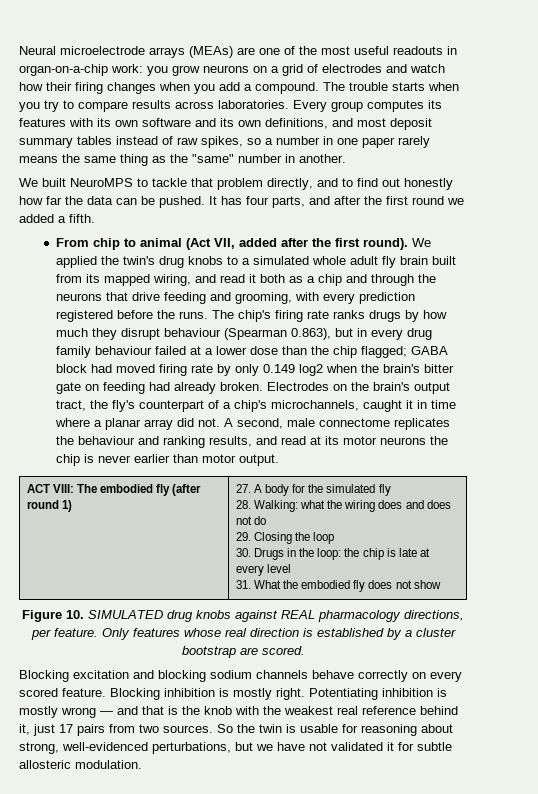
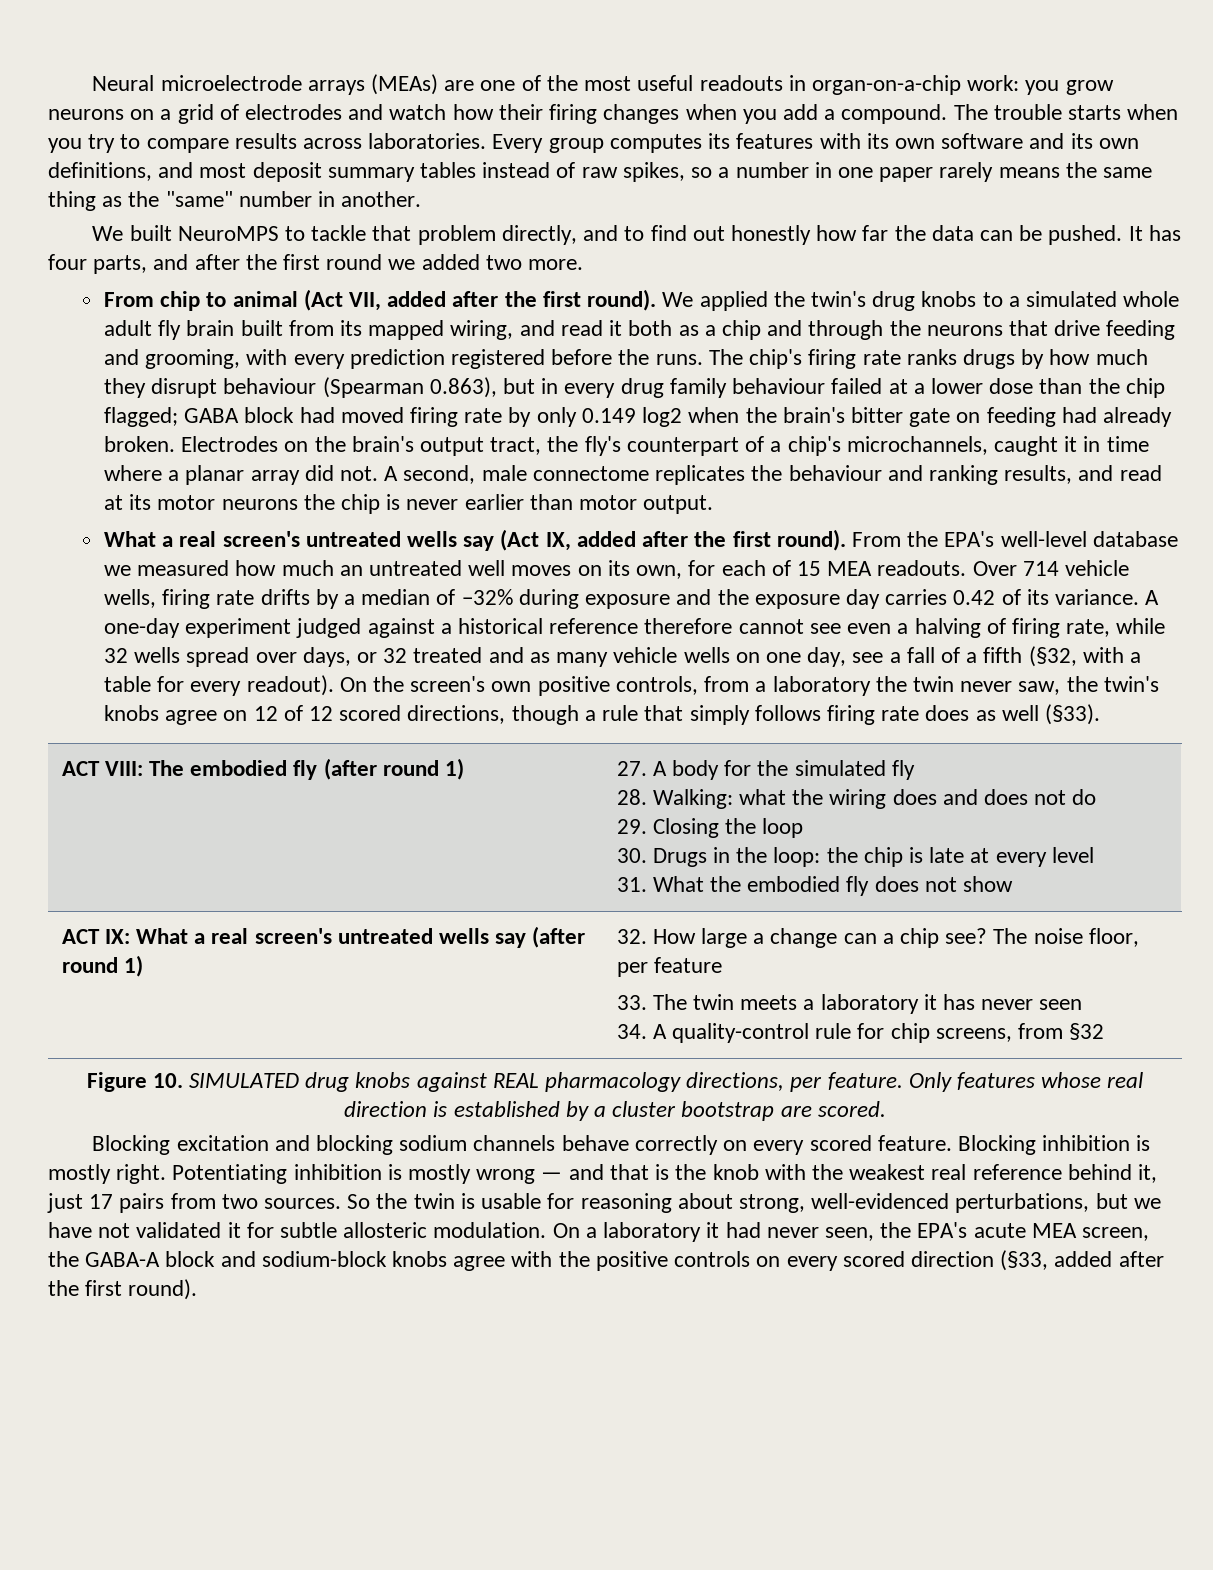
- It has four parts, and after the first round we added a fifth.
+ It has four parts, and after the first round we added two more.
+ What a real screen's untreated wells say (Act IX, added after the first round). From the EPA's well-level database we measured how much an untreated well moves on its own, for each of 15 MEA readouts. Over 714 vehicle wells, firing rate drifts by a median of −32% during exposure and the exposure day carries 0.42 of its variance. A one-day experiment judged against a historical reference therefore cannot see even a halving of firing rate, while 32 wells spread over days, or 32 treated and as many vehicle wells on one day, see a fall of a fifth (§32, with a table for every readout). On the screen's own positive controls, from a laboratory the twin never saw, the twin's knobs agree on 12 of 12 scored directions, though a rule that simply follows firing rate does as well (§33).
+ ACT IX: What a real screen's untreated wells say (after round 1) | 32. How large a change can a chip see? The noise floor, per feature
+ 33. The twin meets a laboratory it has never seen
+ 34. A quality-control rule for chip screens, from §32
+ On a laboratory it had never seen, the EPA's acute MEA screen, the GABA-A block and sodium-block knobs agree with the positive controls on every scored direction (§33, added after the first round).

